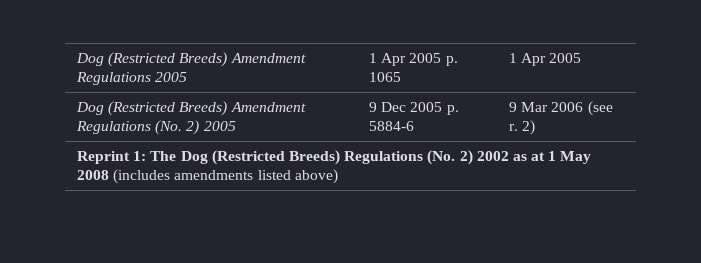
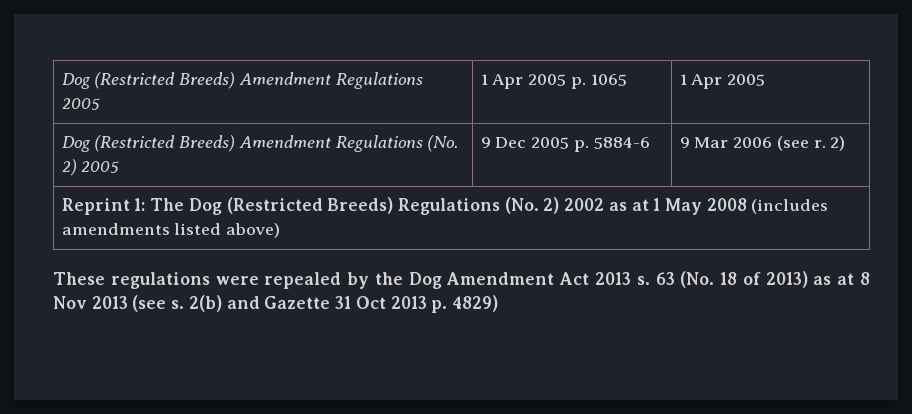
+ These regulations were repealed by the Dog Amendment Act 2013 s. 63 (No. 18 of 2013) as at 8 Nov 2013 (see s. 2(b) and Gazette 31 Oct 2013 p. 4829)

